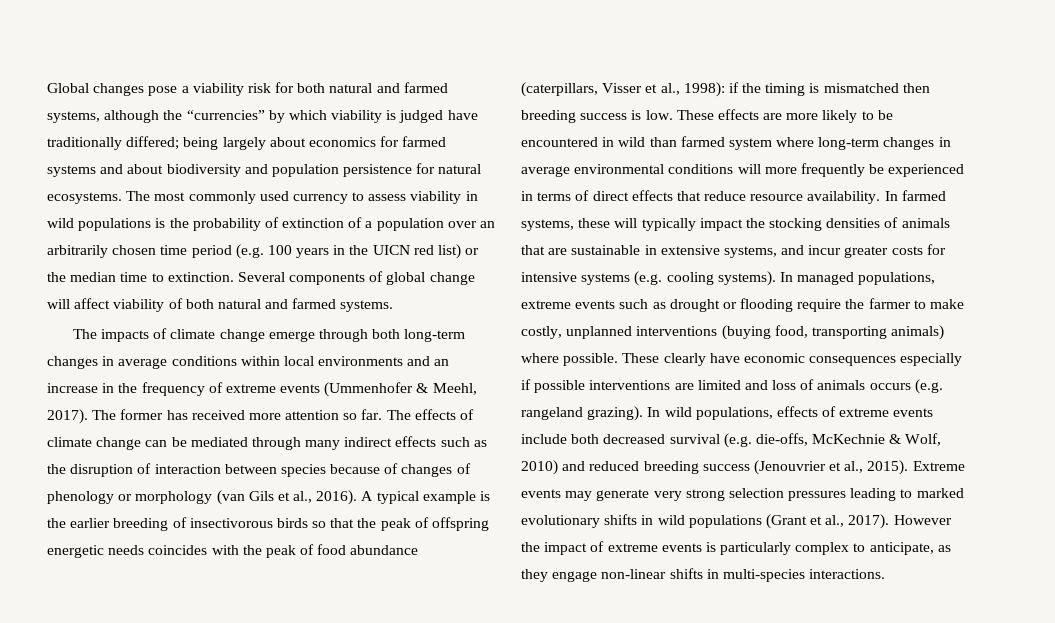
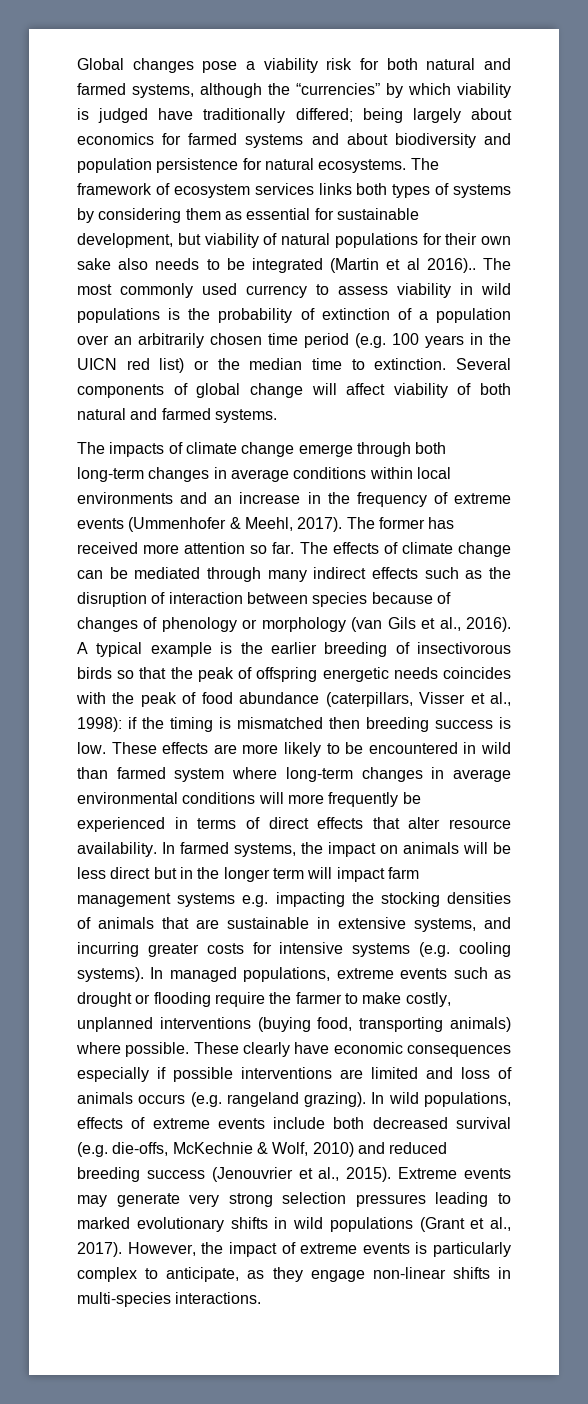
- The most commonly used currency to assess viability in wild populations is the probability of extinction of a population over an arbitrarily chosen time period (e.g. 100 years in the UICN red list) or the median time to extinction.
+ The framework of ecosystem services links both types of systems by considering them as essential for sustainable development, but viability of natural populations for their own sake also needs to be integrated (Martin et al 2016).. The most commonly used currency to assess viability in wild populations is the probability of extinction of a population over an arbitrarily chosen time period (e.g. 100 years in the UICN red list) or the median time to extinction.
- These effects are more likely to be encountered in wild than farmed system where long-term changes in average environmental conditions will more frequently be experienced in terms of direct effects that reduce resource availability.
+ These effects are more likely to be encountered in wild than farmed system where long-term changes in average environmental conditions will more frequently be experienced in terms of direct effects that alter resource availability.
- In farmed systems, these will typically impact the stocking densities of animals that are sustainable in extensive systems, and incur greater costs for intensive systems (e.g. cooling systems).
+ In farmed systems, the impact on animals will be less direct but in the longer term will impact farm management systems e.g. impacting the stocking densities of animals that are sustainable in extensive systems, and incurring greater costs for intensive systems (e.g. cooling systems).
- However the impact of extreme events is particularly complex to anticipate, as they engage non-linear shifts in multi-species interactions.
+ However, the impact of extreme events is particularly complex to anticipate, as they engage non-linear shifts in multi-species interactions.

